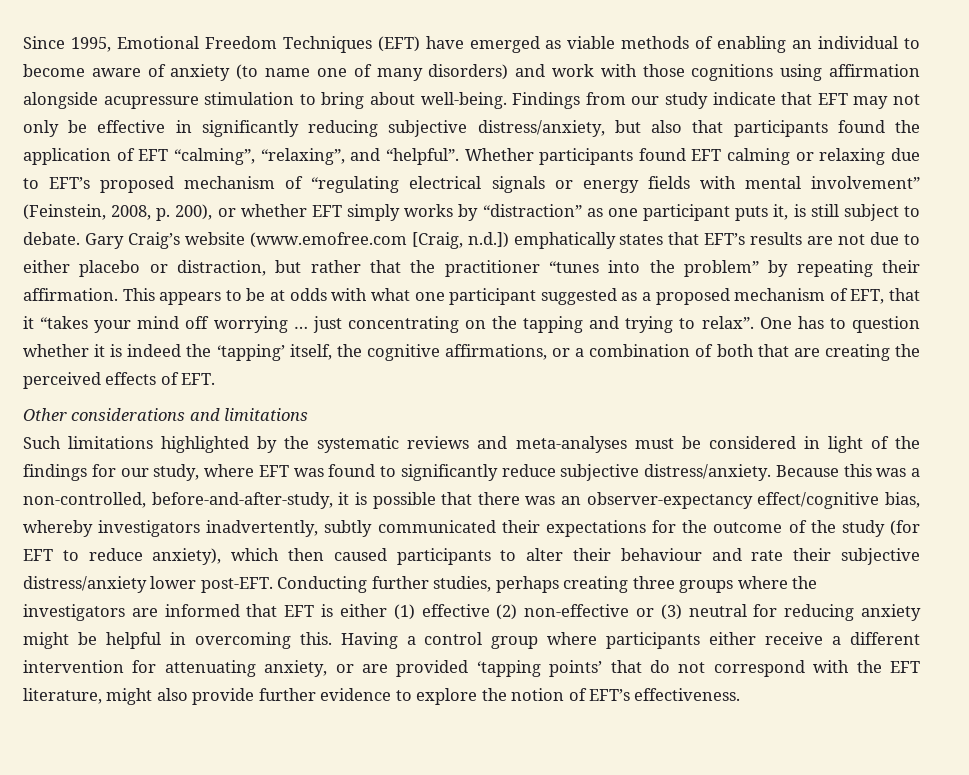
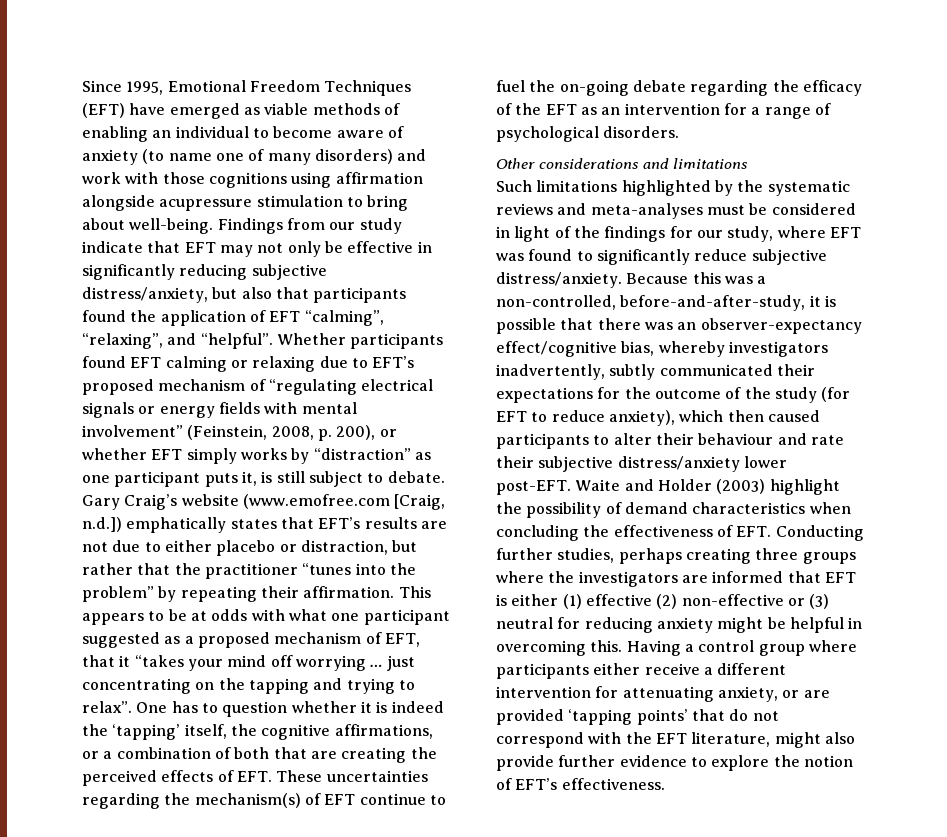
- One has to question whether it is indeed the ‘tapping’ itself, the cognitive affirmations, or a combination of both that are creating the perceived effects of EFT.
+ One has to question whether it is indeed the ‘tapping’ itself, the cognitive affirmations, or a combination of both that are creating the perceived effects of EFT. These uncertainties regarding the mechanism(s) of EFT continue to fuel the on-going debate regarding the efficacy of the EFT as an intervention for a range of psychological disorders.
- Conducting further studies, perhaps creating three groups where the investigators are informed that EFT is either (1) effective (2) non-effective or (3) neutral for reducing anxiety might be helpful in overcoming this.
+ Waite and Holder (2003) highlight the possibility of demand characteristics when concluding the effectiveness of EFT. Conducting further studies, perhaps creating three groups where the investigators are informed that EFT is either (1) effective (2) non-effective or (3) neutral for reducing anxiety might be helpful in overcoming this.

